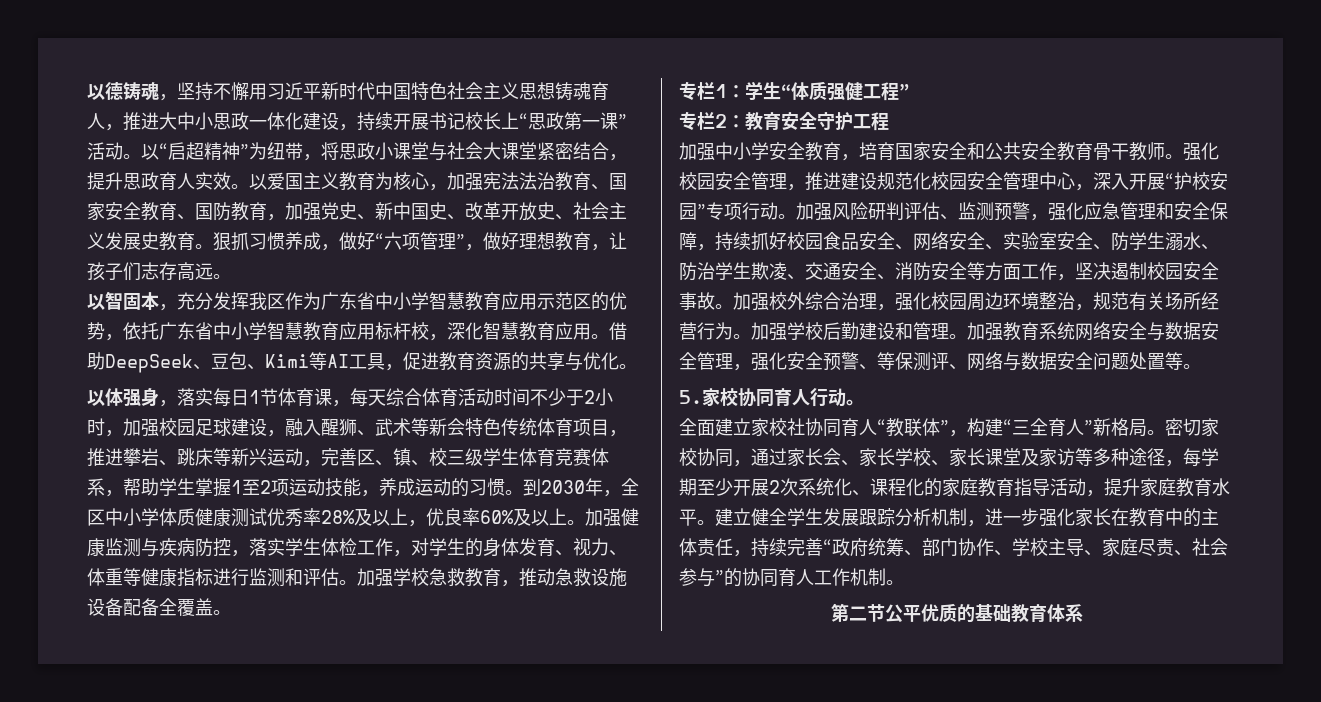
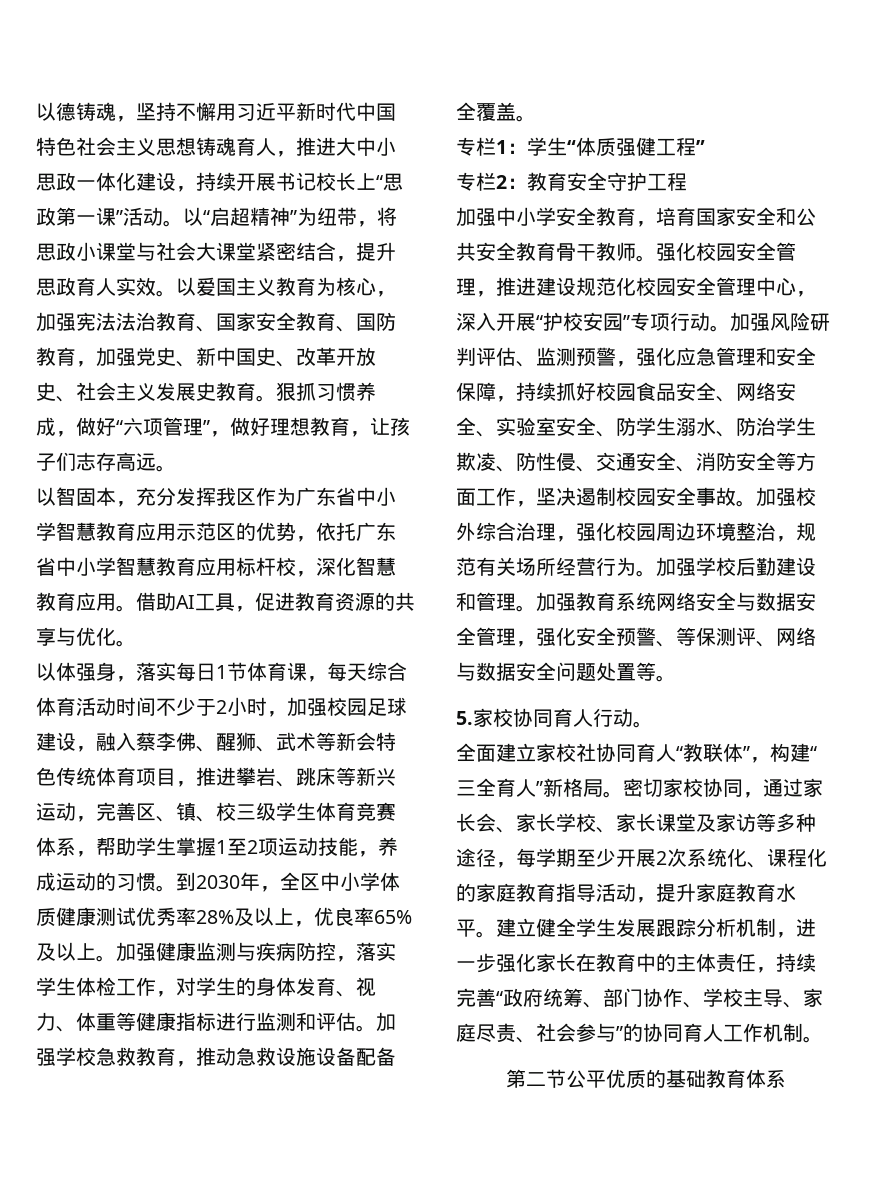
- 借助DeepSeek、豆包、Kimi等AI工具，促进教育资源的共享与优化。
+ 借助AI工具，促进教育资源的共享与优化。
- 以体强身，落实每日1节体育课，每天综合体育活动时间不少于2小时，加强校园足球建设，融入醒狮、武术等新会特色传统体育项目，推进攀岩、跳床等新兴运动，完善区、镇、校三级学生体育竞赛体系，帮助学生掌握1至2项运动技能，养成运动的习惯。
+ 以体强身，落实每日1节体育课，每天综合体育活动时间不少于2小时，加强校园足球建设，融入蔡李佛、醒狮、武术等新会特色传统体育项目，推进攀岩、跳床等新兴运动，完善区、镇、校三级学生体育竞赛体系，帮助学生掌握1至2项运动技能，养成运动的习惯。
- 到2030年，全区中小学体质健康测试优秀率28%及以上，优良率60%及以上。
+ 到2030年，全区中小学体质健康测试优秀率28%及以上，优良率65%及以上。
- 加强风险研判评估、监测预警，强化应急管理和安全保障，持续抓好校园食品安全、网络安全、实验室安全、防学生溺水、防治学生欺凌、交通安全、消防安全等方面工作，坚决遏制校园安全事故。
+ 加强风险研判评估、监测预警，强化应急管理和安全保障，持续抓好校园食品安全、网络安全、实验室安全、防学生溺水、防治学生欺凌、防性侵、交通安全、消防安全等方面工作，坚决遏制校园安全事故。

